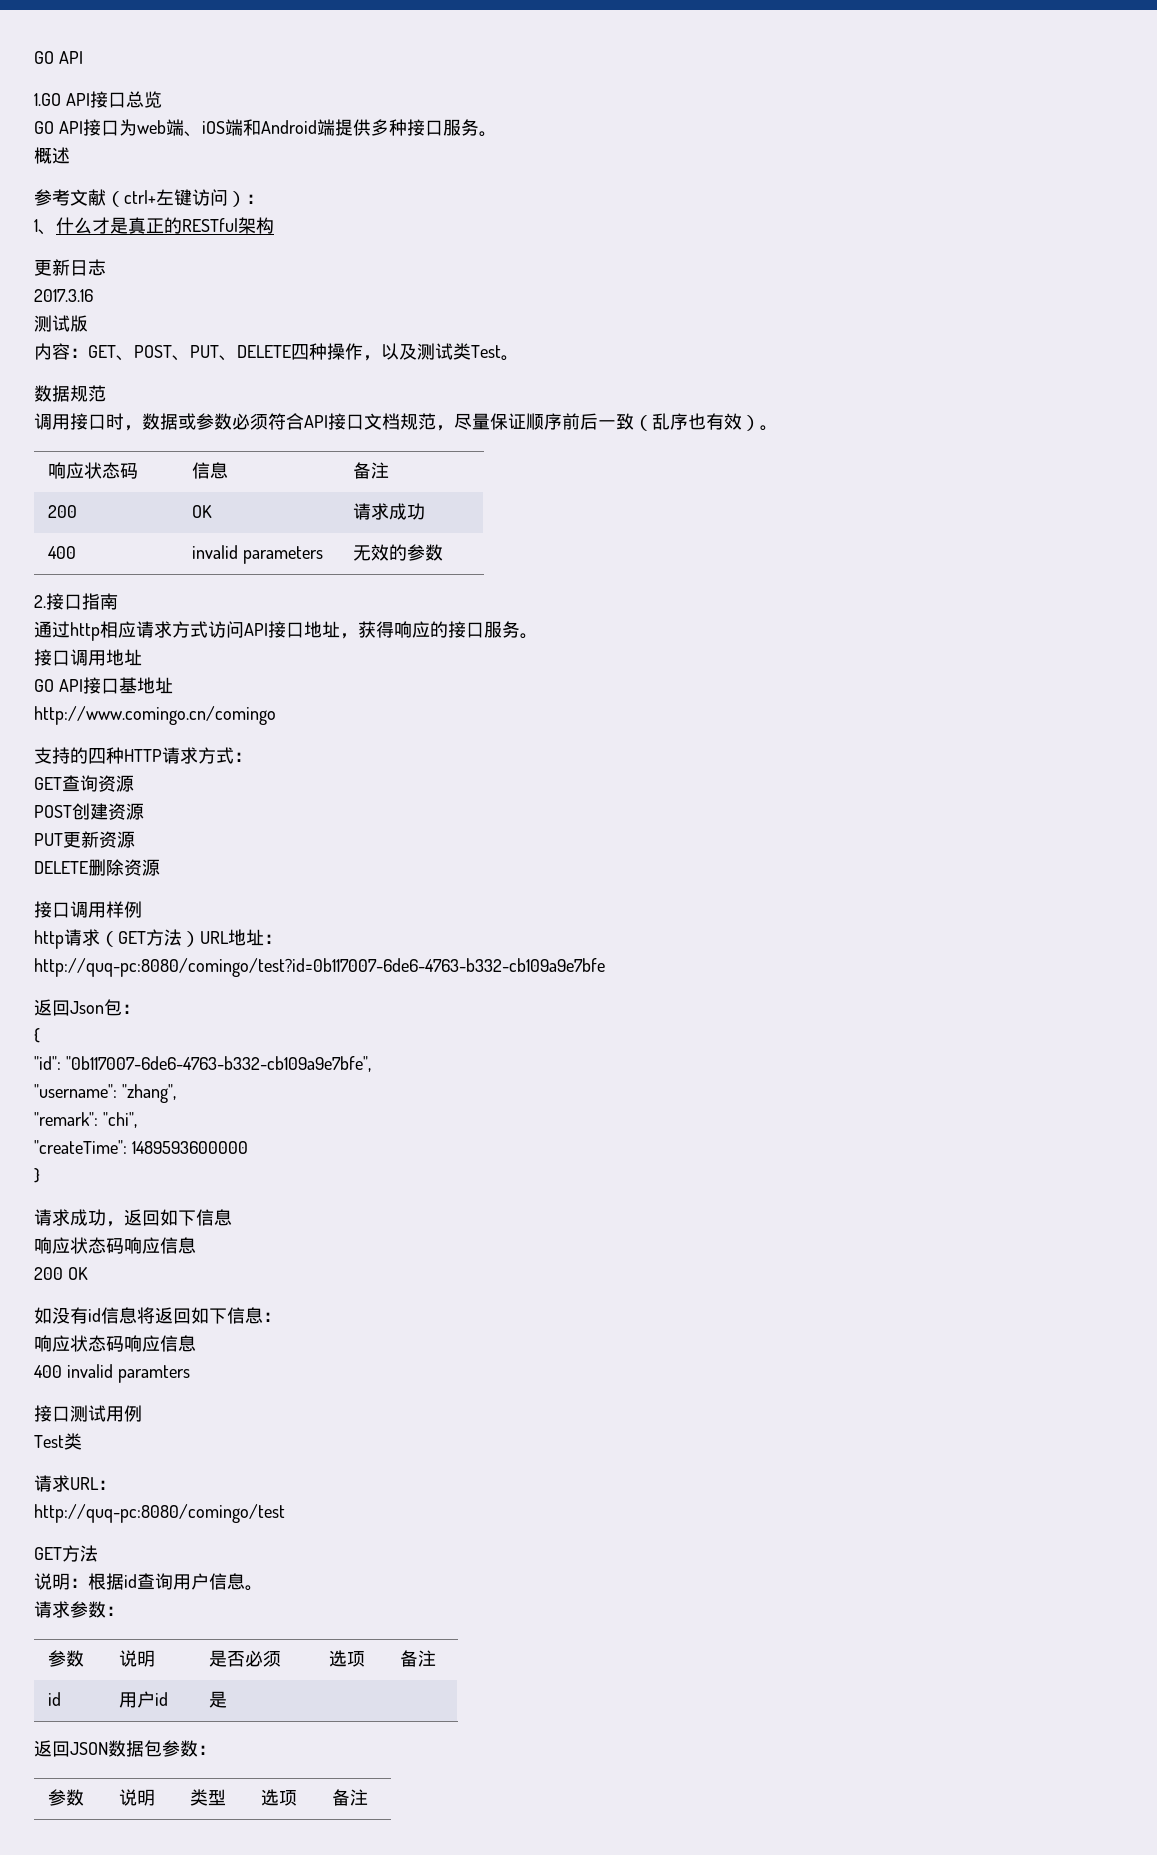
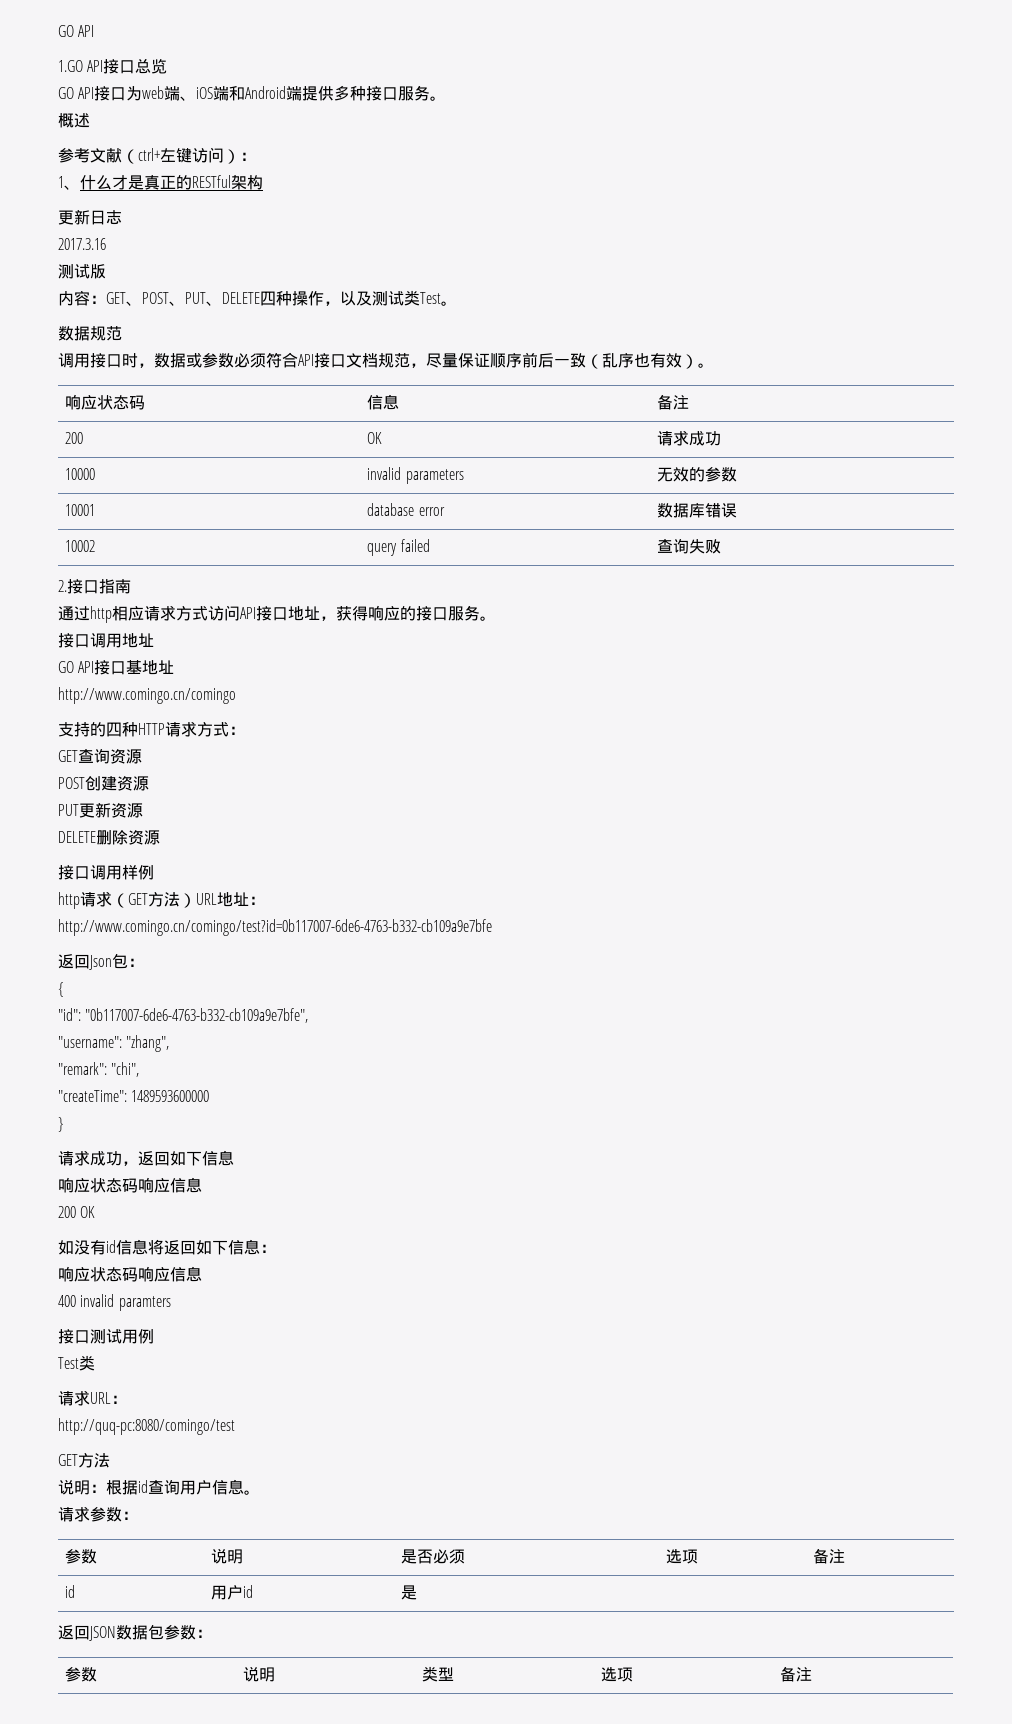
- 400 | invalid parameters | 无效的参数
+ 10000 | invalid parameters | 无效的参数
+ 10001 | database error | 数据库错误
+ 10002 | query failed | 查询失败
- http://quq-pc:8080/comingo/test?id=0b117007-6de6-4763-b332-cb109a9e7bfe
+ http://www.comingo.cn/comingo/test?id=0b117007-6de6-4763-b332-cb109a9e7bfe

